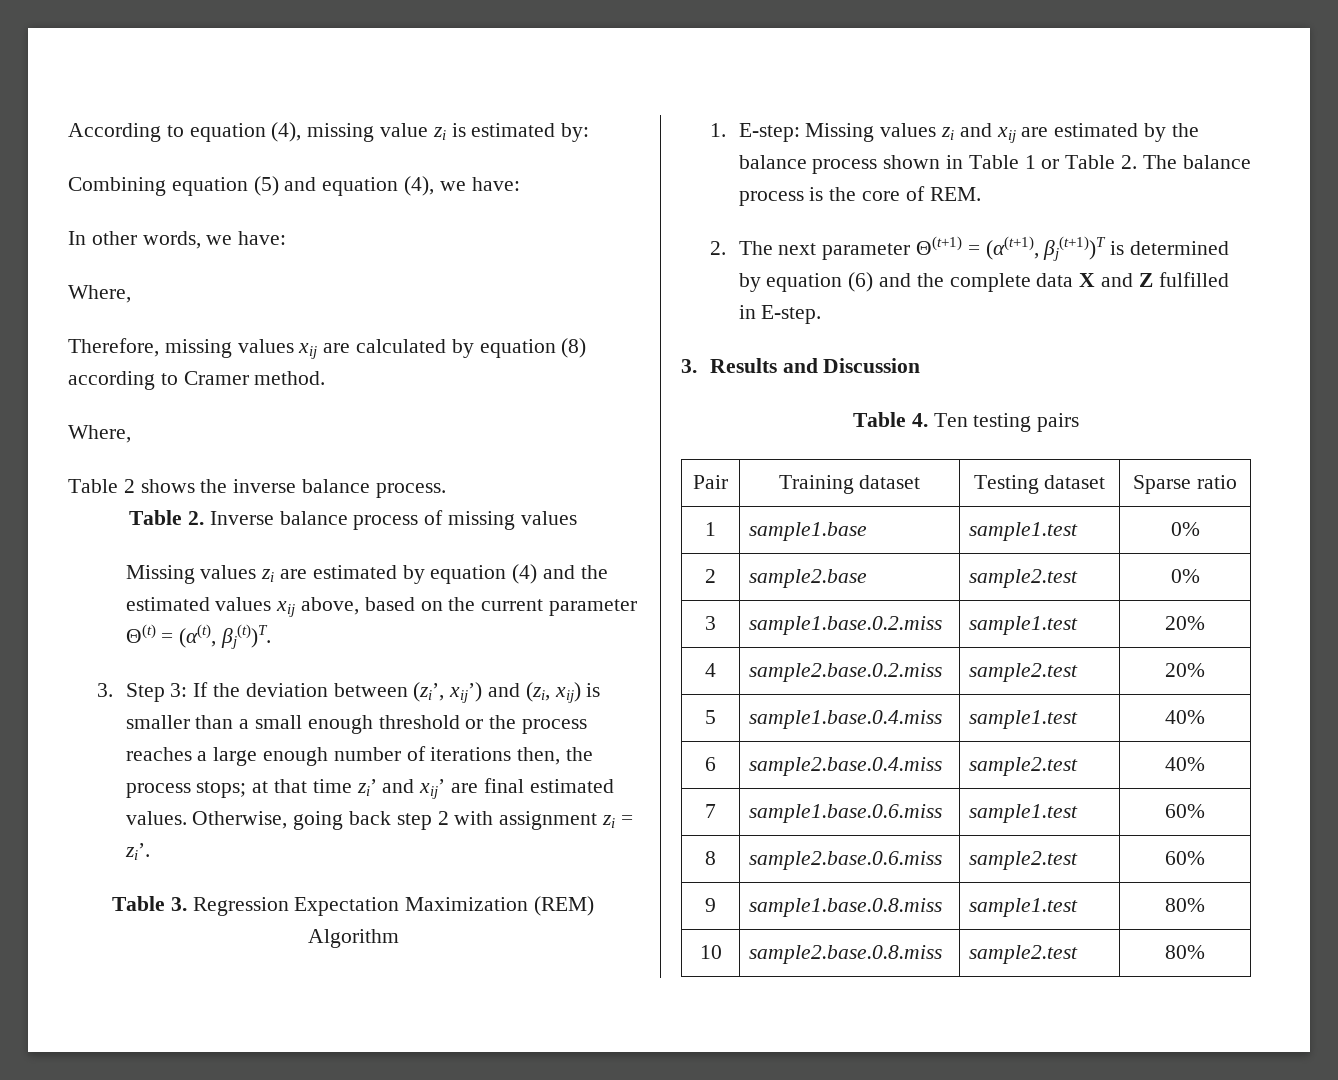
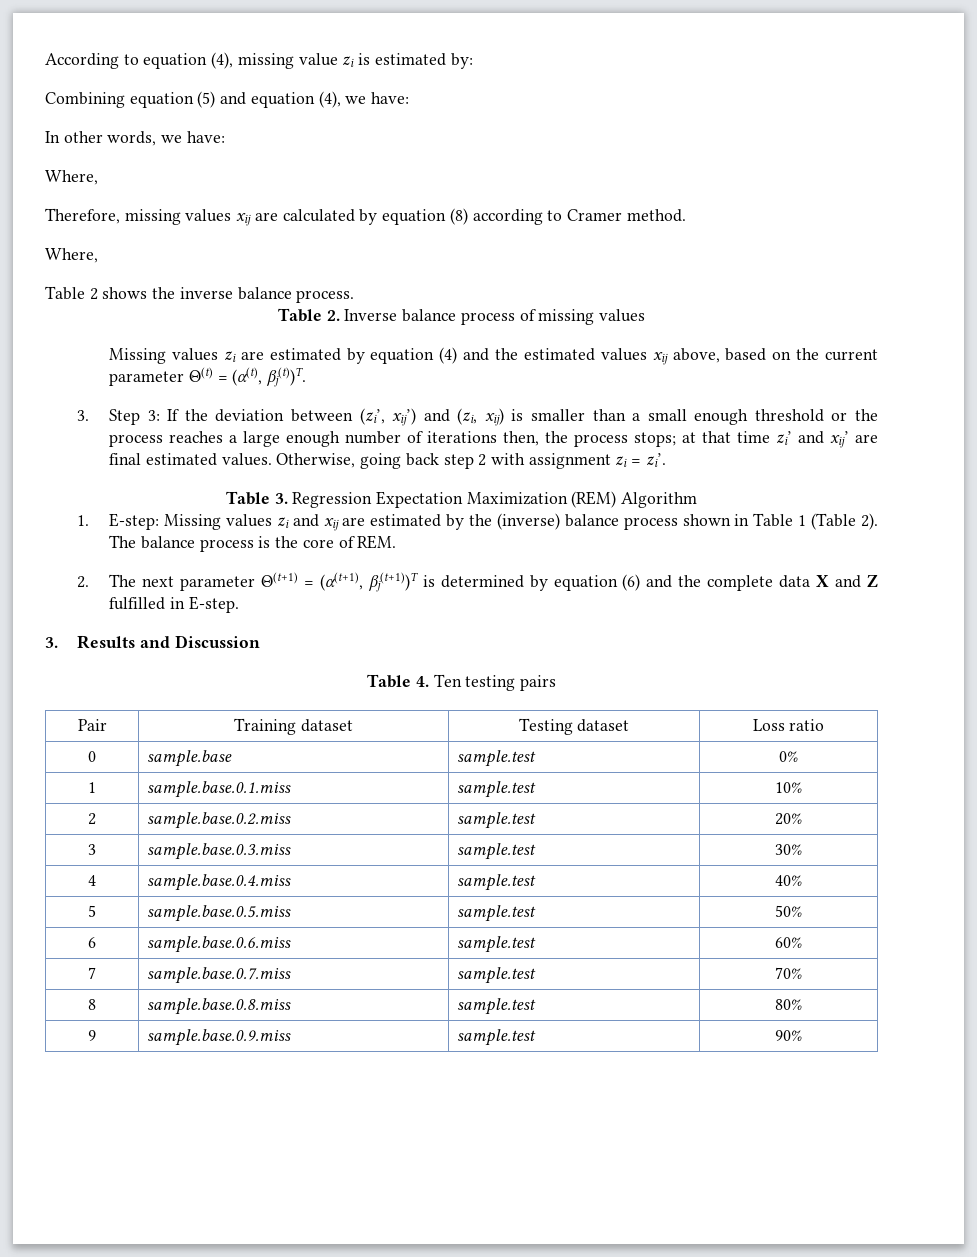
- 1. E-step: Missing values zi and xij are estimated by the balance process shown in Table 1 or Table 2. The balance process is the core of REM.
+ 1. E-step: Missing values zi and xij are estimated by the (inverse) balance process shown in Table 1 (Table 2). The balance process is the core of REM.
- Pair | Training dataset | Testing dataset | Sparse ratio
+ Pair | Training dataset | Testing dataset | Loss ratio
- 1 | sample1.base | sample1.test | 0%
- 2 | sample2.base | sample2.test | 0%
- 3 | sample1.base.0.2.miss | sample1.test | 20%
- 4 | sample2.base.0.2.miss | sample2.test | 20%
- 5 | sample1.base.0.4.miss | sample1.test | 40%
- 6 | sample2.base.0.4.miss | sample2.test | 40%
- 7 | sample1.base.0.6.miss | sample1.test | 60%
- 8 | sample2.base.0.6.miss | sample2.test | 60%
- 9 | sample1.base.0.8.miss | sample1.test | 80%
- 10 | sample2.base.0.8.miss | sample2.test | 80%
+ 0 | sample.base | sample.test | 0%
+ 1 | sample.base.0.1.miss | sample.test | 10%
+ 2 | sample.base.0.2.miss | sample.test | 20%
+ 3 | sample.base.0.3.miss | sample.test | 30%
+ 4 | sample.base.0.4.miss | sample.test | 40%
+ 5 | sample.base.0.5.miss | sample.test | 50%
+ 6 | sample.base.0.6.miss | sample.test | 60%
+ 7 | sample.base.0.7.miss | sample.test | 70%
+ 8 | sample.base.0.8.miss | sample.test | 80%
+ 9 | sample.base.0.9.miss | sample.test | 90%

